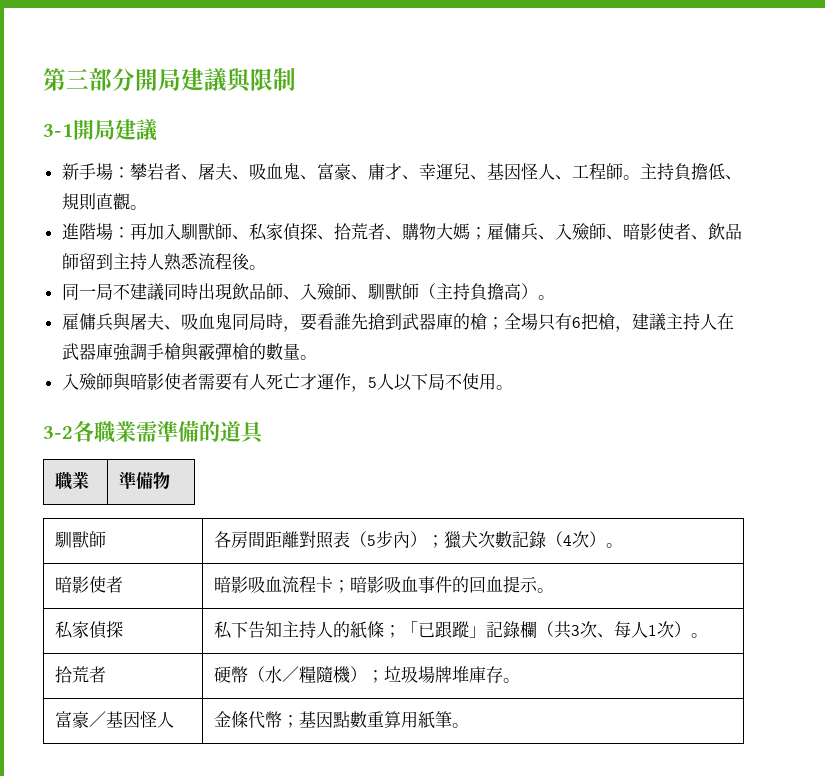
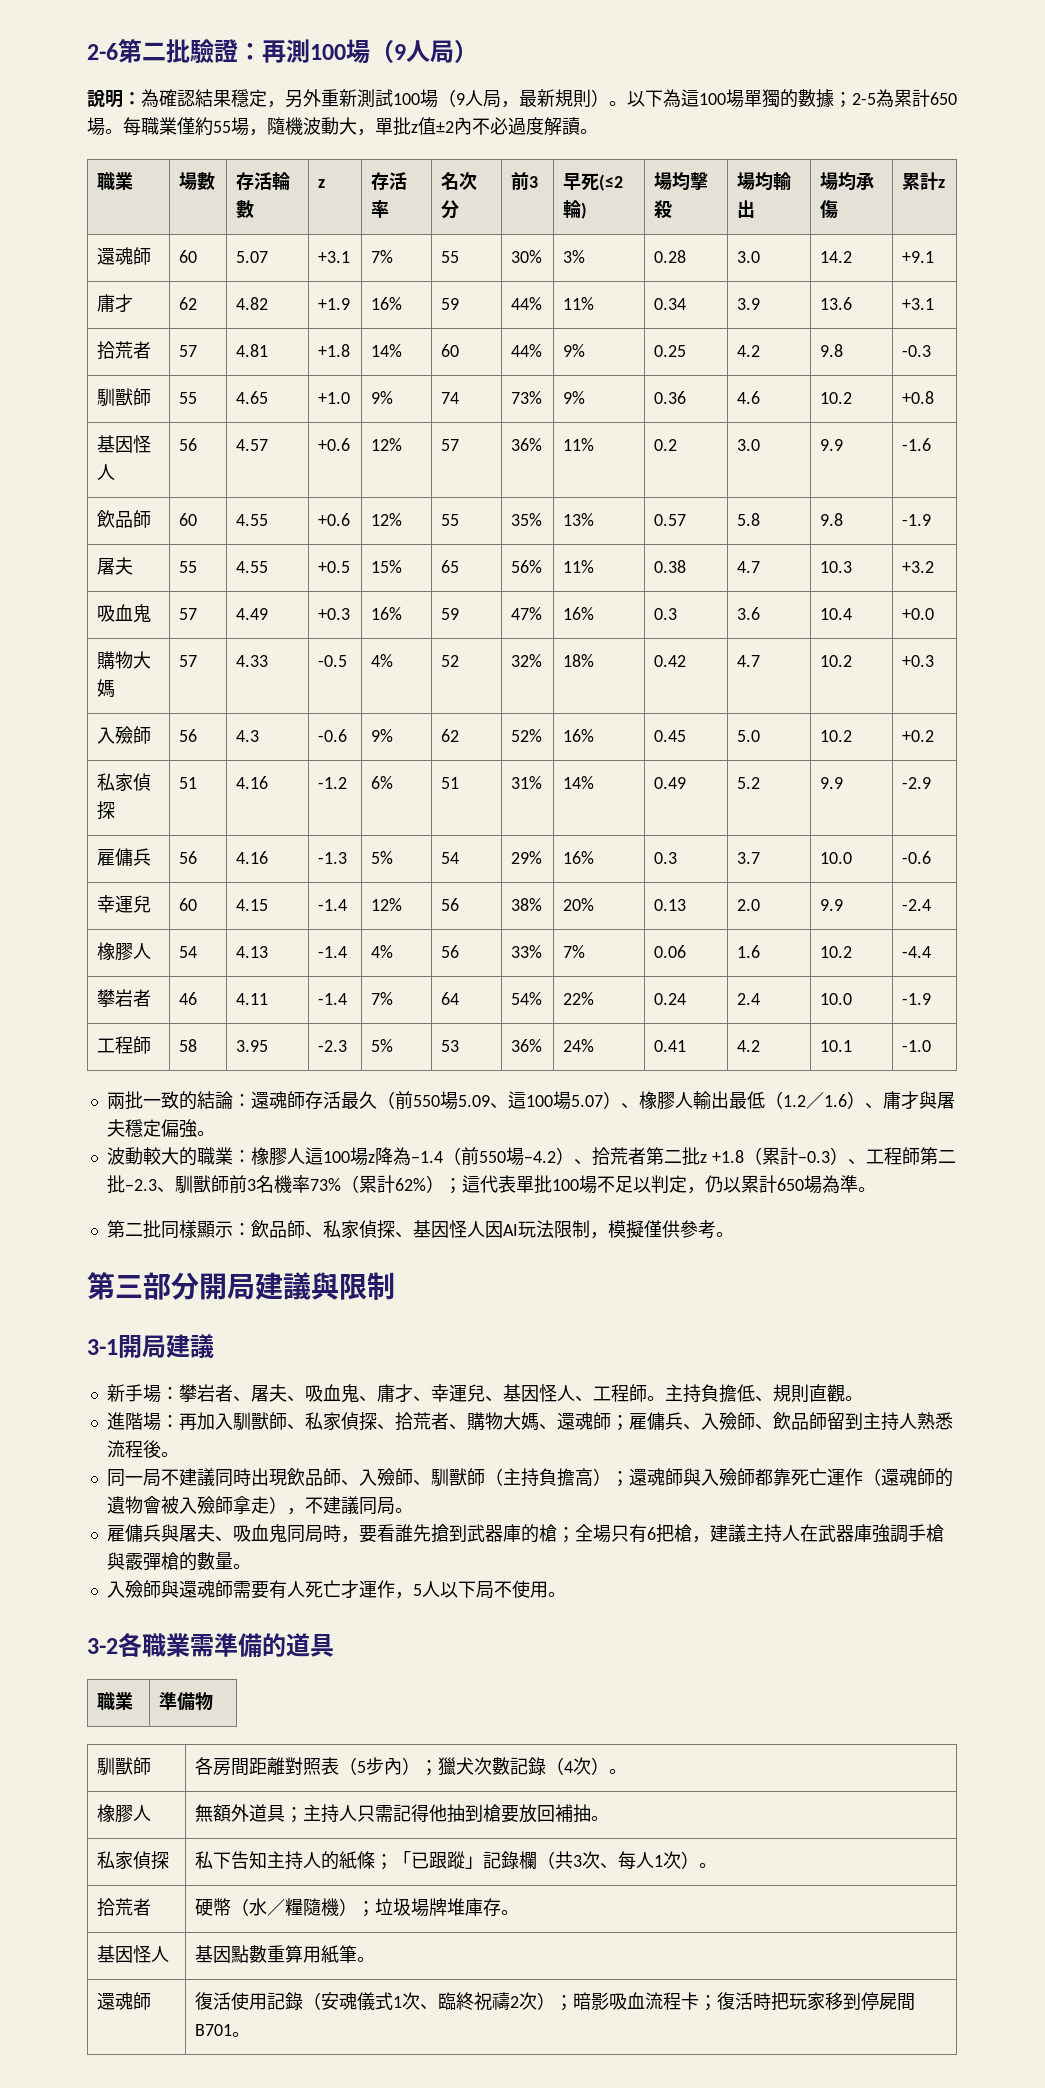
+ 2-6第二批驗證：再測100場（9人局）
+ 說明：為確認結果穩定，另外重新測試100場（9人局，最新規則）。以下為這100場單獨的數據；2-5為累計650場。每職業僅約55場，隨機波動大，單批z值±2內不必過度解讀。
+ 職業 | 場數 | 存活輪數 | z | 存活率 | 名次分 | 前3 | 早死(≤2輪) | 場均擊殺 | 場均輸出 | 場均承傷 | 累計z
+ 還魂師 | 60 | 5.07 | +3.1 | 7% | 55 | 30% | 3% | 0.28 | 3.0 | 14.2 | +9.1
+ 庸才 | 62 | 4.82 | +1.9 | 16% | 59 | 44% | 11% | 0.34 | 3.9 | 13.6 | +3.1
+ 拾荒者 | 57 | 4.81 | +1.8 | 14% | 60 | 44% | 9% | 0.25 | 4.2 | 9.8 | -0.3
+ 馴獸師 | 55 | 4.65 | +1.0 | 9% | 74 | 73% | 9% | 0.36 | 4.6 | 10.2 | +0.8
+ 基因怪人 | 56 | 4.57 | +0.6 | 12% | 57 | 36% | 11% | 0.2 | 3.0 | 9.9 | -1.6
+ 飲品師 | 60 | 4.55 | +0.6 | 12% | 55 | 35% | 13% | 0.57 | 5.8 | 9.8 | -1.9
+ 屠夫 | 55 | 4.55 | +0.5 | 15% | 65 | 56% | 11% | 0.38 | 4.7 | 10.3 | +3.2
+ 吸血鬼 | 57 | 4.49 | +0.3 | 16% | 59 | 47% | 16% | 0.3 | 3.6 | 10.4 | +0.0
+ 購物大媽 | 57 | 4.33 | -0.5 | 4% | 52 | 32% | 18% | 0.42 | 4.7 | 10.2 | +0.3
+ 入殮師 | 56 | 4.3 | -0.6 | 9% | 62 | 52% | 16% | 0.45 | 5.0 | 10.2 | +0.2
+ 私家偵探 | 51 | 4.16 | -1.2 | 6% | 51 | 31% | 14% | 0.49 | 5.2 | 9.9 | -2.9
+ 雇傭兵 | 56 | 4.16 | -1.3 | 5% | 54 | 29% | 16% | 0.3 | 3.7 | 10.0 | -0.6
+ 幸運兒 | 60 | 4.15 | -1.4 | 12% | 56 | 38% | 20% | 0.13 | 2.0 | 9.9 | -2.4
+ 橡膠人 | 54 | 4.13 | -1.4 | 4% | 56 | 33% | 7% | 0.06 | 1.6 | 10.2 | -4.4
+ 攀岩者 | 46 | 4.11 | -1.4 | 7% | 64 | 54% | 22% | 0.24 | 2.4 | 10.0 | -1.9
+ 工程師 | 58 | 3.95 | -2.3 | 5% | 53 | 36% | 24% | 0.41 | 4.2 | 10.1 | -1.0
+ 兩批一致的結論：還魂師存活最久（前550場5.09、這100場5.07）、橡膠人輸出最低（1.2／1.6）、庸才與屠夫穩定偏強。
+ 波動較大的職業：橡膠人這100場z降為−1.4（前550場−4.2）、拾荒者第二批z +1.8（累計−0.3）、工程師第二批−2.3、馴獸師前3名機率73%（累計62%）；這代表單批100場不足以判定，仍以累計650場為準。
+ 第二批同樣顯示：飲品師、私家偵探、基因怪人因AI玩法限制，模擬僅供參考。
- 新手場：攀岩者、屠夫、吸血鬼、富豪、庸才、幸運兒、基因怪人、工程師。
+ 新手場：攀岩者、屠夫、吸血鬼、庸才、幸運兒、基因怪人、工程師。
- 進階場：再加入馴獸師、私家偵探、拾荒者、購物大媽；雇傭兵、入殮師、暗影使者、飲品師留到主持人熟悉流程後。
+ 進階場：再加入馴獸師、私家偵探、拾荒者、購物大媽、還魂師；雇傭兵、入殮師、飲品師留到主持人熟悉流程後。
- 同一局不建議同時出現飲品師、入殮師、馴獸師（主持負擔高）。
+ 同一局不建議同時出現飲品師、入殮師、馴獸師（主持負擔高）；還魂師與入殮師都靠死亡運作（還魂師的遺物會被入殮師拿走），不建議同局。
- 入殮師與暗影使者需要有人死亡才運作，5人以下局不使用。
+ 入殮師與還魂師需要有人死亡才運作，5人以下局不使用。
- 暗影使者 | 暗影吸血流程卡；暗影吸血事件的回血提示。
+ 橡膠人 | 無額外道具；主持人只需記得他抽到槍要放回補抽。
- 富豪／基因怪人 | 金條代幣；基因點數重算用紙筆。
+ 基因怪人 | 基因點數重算用紙筆。
+ 還魂師 | 復活使用記錄（安魂儀式1次、臨終祝禱2次）；暗影吸血流程卡；復活時把玩家移到停屍間B701。

